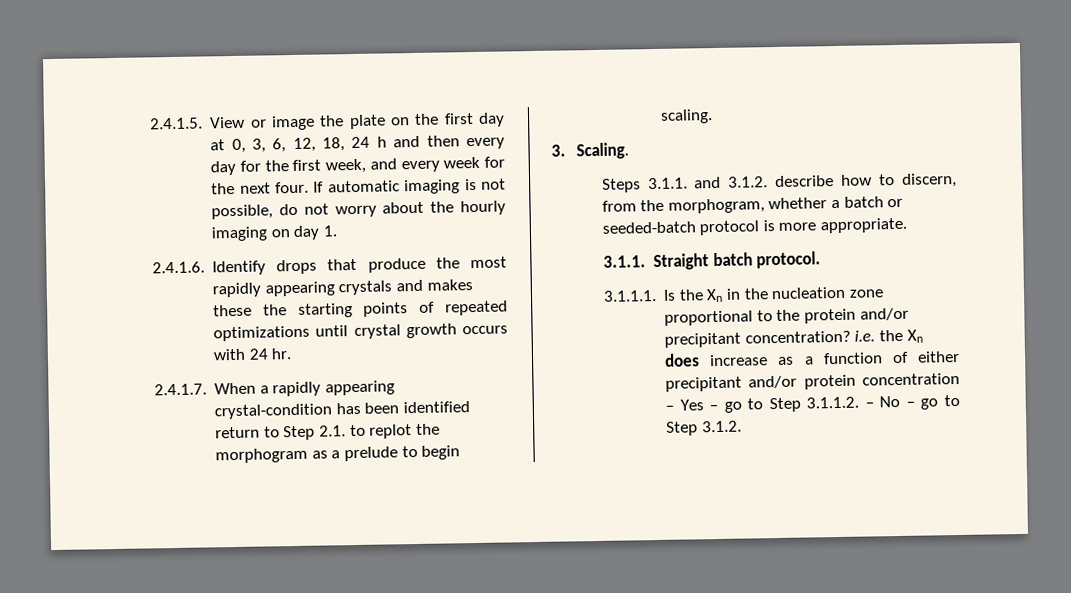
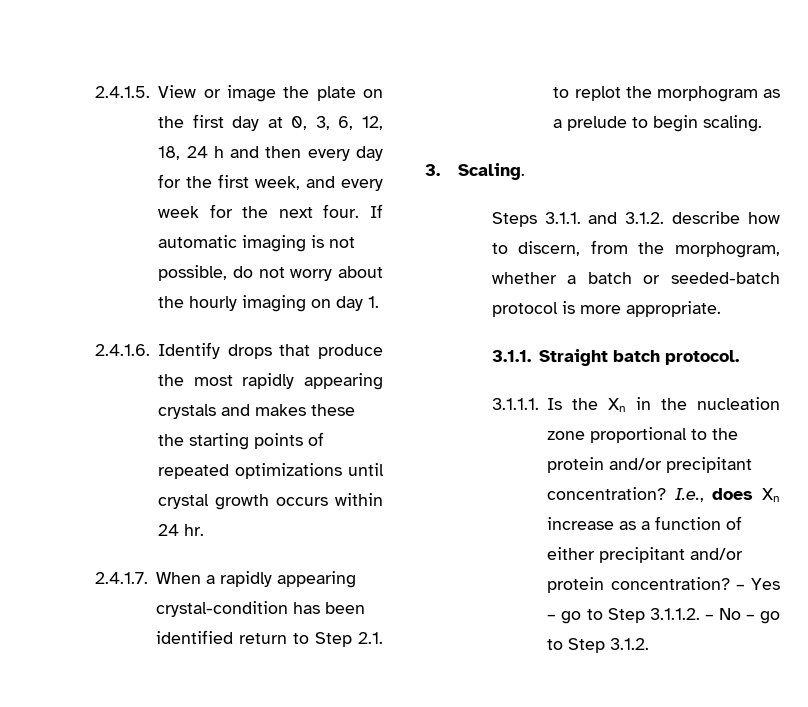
- 2.4.1.6. Identify drops that produce the most rapidly appearing crystals and makes these the starting points of repeated optimizations until crystal growth occurs with 24 hr.
+ 2.4.1.6. Identify drops that produce the most rapidly appearing crystals and makes these the starting points of repeated optimizations until crystal growth occurs within 24 hr.
- 3.1.1.1. Is the Xn in the nucleation zone proportional to the protein and/or precipitant concentration? i.e. the Xn does increase as a function of either precipitant and/or protein concentration – Yes – go to Step 3.1.1.2. – No – go to Step 3.1.2.
+ 3.1.1.1. Is the Xn in the nucleation zone proportional to the protein and/or precipitant concentration? I.e., does Xn increase as a function of either precipitant and/or protein concentration? – Yes – go to Step 3.1.1.2. – No – go to Step 3.1.2.

